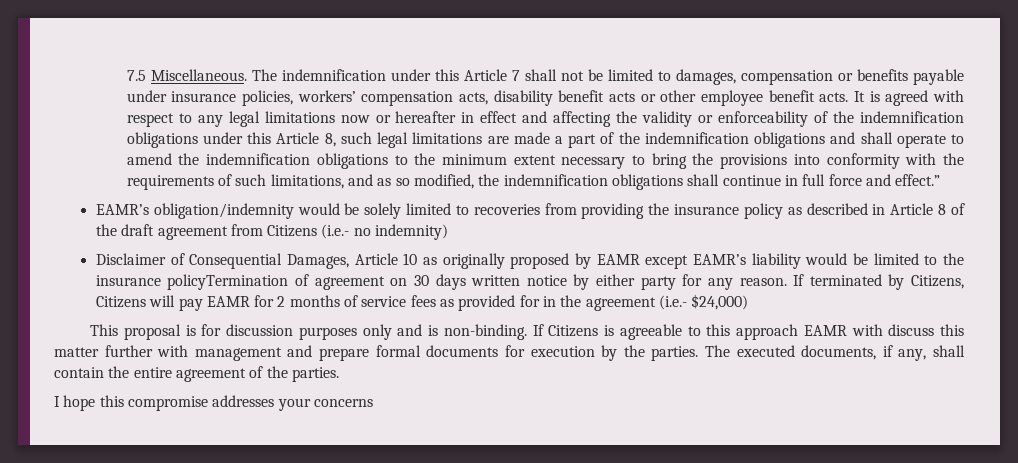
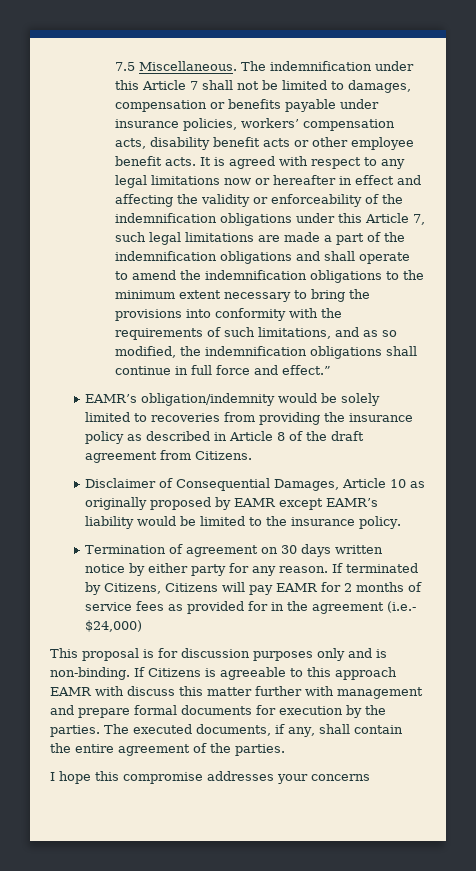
- It is agreed with respect to any legal limitations now or hereafter in effect and affecting the validity or enforceability of the indemnification obligations under this Article 8, such legal limitations are made a part of the indemnification obligations and shall operate to amend the indemnification obligations to the minimum extent necessary to bring the provisions into conformity with the requirements of such limitations, and as so modified, the indemnification obligations shall continue in full force and effect.”
+ It is agreed with respect to any legal limitations now or hereafter in effect and affecting the validity or enforceability of the indemnification obligations under this Article 7, such legal limitations are made a part of the indemnification obligations and shall operate to amend the indemnification obligations to the minimum extent necessary to bring the provisions into conformity with the requirements of such limitations, and as so modified, the indemnification obligations shall continue in full force and effect.”
- EAMR’s obligation/indemnity would be solely limited to recoveries from providing the insurance policy as described in Article 8 of the draft agreement from Citizens (i.e.- no indemnity)
+ EAMR’s obligation/indemnity would be solely limited to recoveries from providing the insurance policy as described in Article 8 of the draft agreement from Citizens.
- Disclaimer of Consequential Damages, Article 10 as originally proposed by EAMR except EAMR’s liability would be limited to the insurance policyTermination of agreement on 30 days written notice by either party for any reason.
+ Disclaimer of Consequential Damages, Article 10 as originally proposed by EAMR except EAMR’s liability would be limited to the insurance policy.
+ Termination of agreement on 30 days written notice by either party for any reason.

